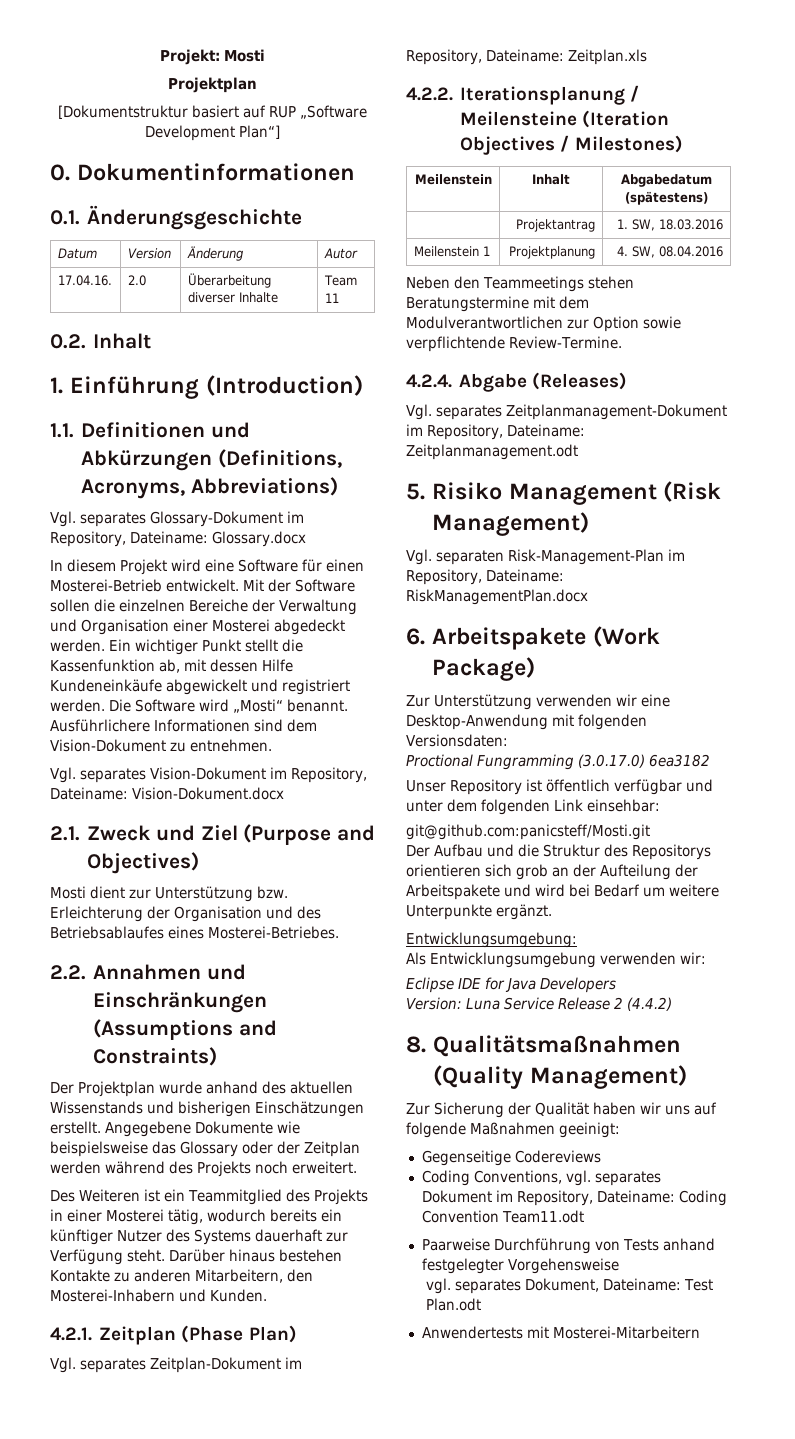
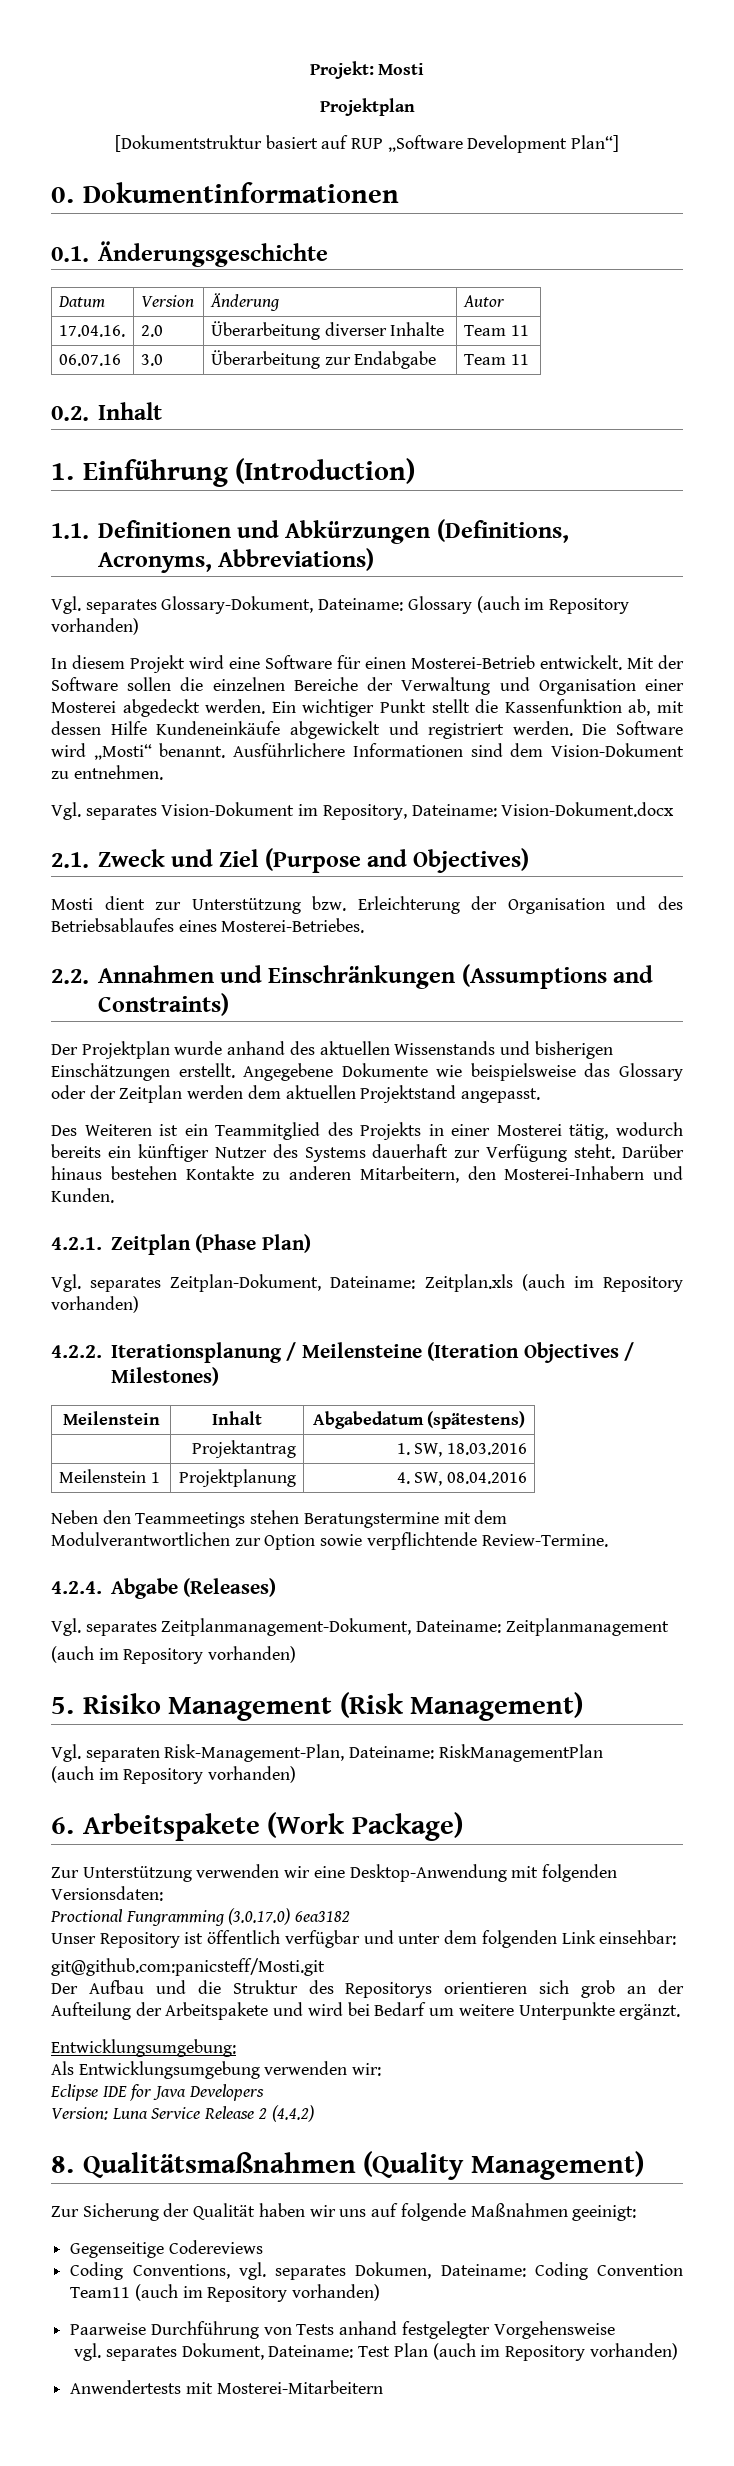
+ 06.07.16 | 3.0 | Überarbeitung zur Endabgabe | Team 11
- Vgl. separates Glossary-Dokument im Repository, Dateiname: Glossary.docx
+ Vgl. separates Glossary-Dokument, Dateiname: Glossary (auch im Repository vorhanden)
- Angegebene Dokumente wie beispielsweise das Glossary oder der Zeitplan werden während des Projekts noch erweitert.
+ Angegebene Dokumente wie beispielsweise das Glossary oder der Zeitplan werden dem aktuellen Projektstand angepasst.
- Vgl. separates Zeitplan-Dokument im Repository, Dateiname: Zeitplan.xls
+ Vgl. separates Zeitplan-Dokument, Dateiname: Zeitplan.xls (auch im Repository vorhanden)
- Vgl. separates Zeitplanmanagement-Dokument im Repository, Dateiname: Zeitplanmanagement.odt
+ Vgl. separates Zeitplanmanagement-Dokument, Dateiname: Zeitplanmanagement
+ (auch im Repository vorhanden)
- Vgl. separaten Risk-Management-Plan im Repository, Dateiname: RiskManagementPlan.docx
+ Vgl. separaten Risk-Management-Plan, Dateiname: RiskManagementPlan
+ (auch im Repository vorhanden)
- Coding Conventions, vgl. separates Dokument im Repository, Dateiname: Coding Convention Team11.odt
+ Coding Conventions, vgl. separates Dokumen, Dateiname: Coding Convention Team11 (auch im Repository vorhanden)
- vgl. separates Dokument, Dateiname: Test Plan.odt
+ vgl. separates Dokument, Dateiname: Test Plan (auch im Repository vorhanden)

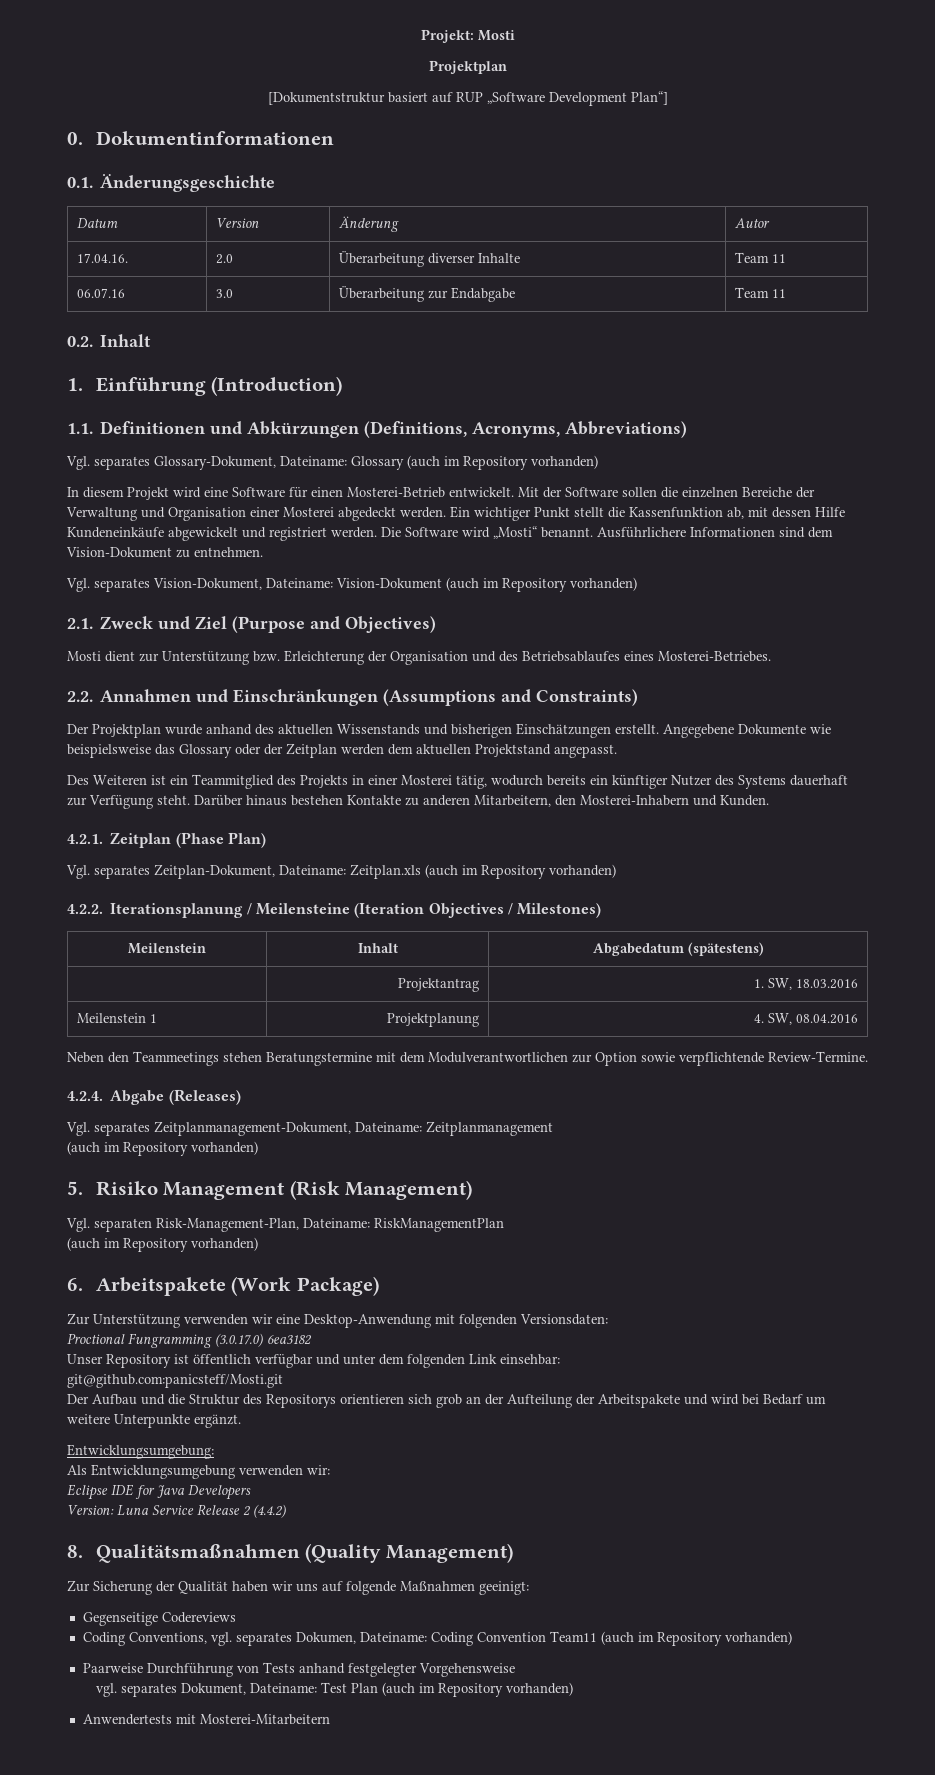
- Vgl. separates Vision-Dokument im Repository, Dateiname: Vision-Dokument.docx
+ Vgl. separates Vision-Dokument, Dateiname: Vision-Dokument (auch im Repository vorhanden)

